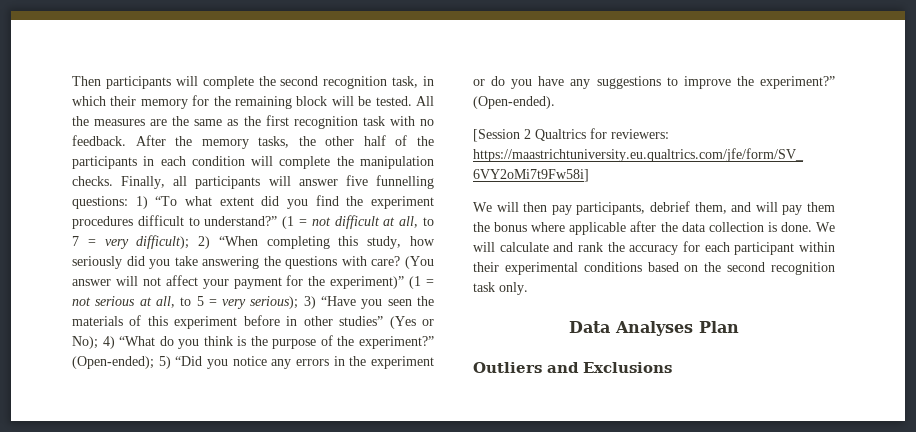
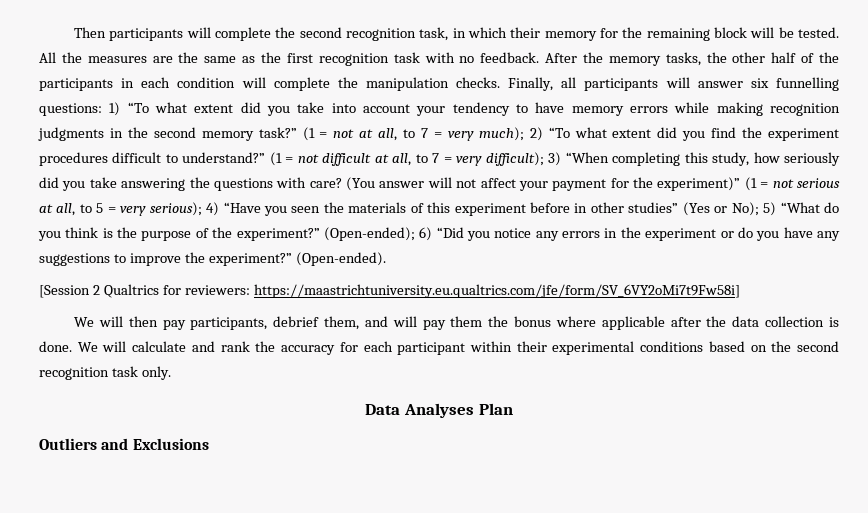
- Finally, all participants will answer five funnelling questions: 1) “To what extent did you find the experiment procedures difficult to understand?”
+ Finally, all participants will answer six funnelling questions: 1) “To what extent did you take into account your tendency to have memory errors while making recognition judgments in the second memory task?” (1 = not at all, to 7 = very much); 2) “To what extent did you find the experiment procedures difficult to understand?”
- (1 = not difficult at all, to 7 = very difficult); 2) “When completing this study, how seriously did you take answering the questions with care?
+ (1 = not difficult at all, to 7 = very difficult); 3) “When completing this study, how seriously did you take answering the questions with care?
- (You answer will not affect your payment for the experiment)” (1 = not serious at all, to 5 = very serious); 3) “Have you seen the materials of this experiment before in other studies” (Yes or No); 4) “What do you think is the purpose of the experiment?”
+ (You answer will not affect your payment for the experiment)” (1 = not serious at all, to 5 = very serious); 4) “Have you seen the materials of this experiment before in other studies” (Yes or No); 5) “What do you think is the purpose of the experiment?”
- (Open-ended); 5) “Did you notice any errors in the experiment or do you have any suggestions to improve the experiment?”
+ (Open-ended); 6) “Did you notice any errors in the experiment or do you have any suggestions to improve the experiment?”

